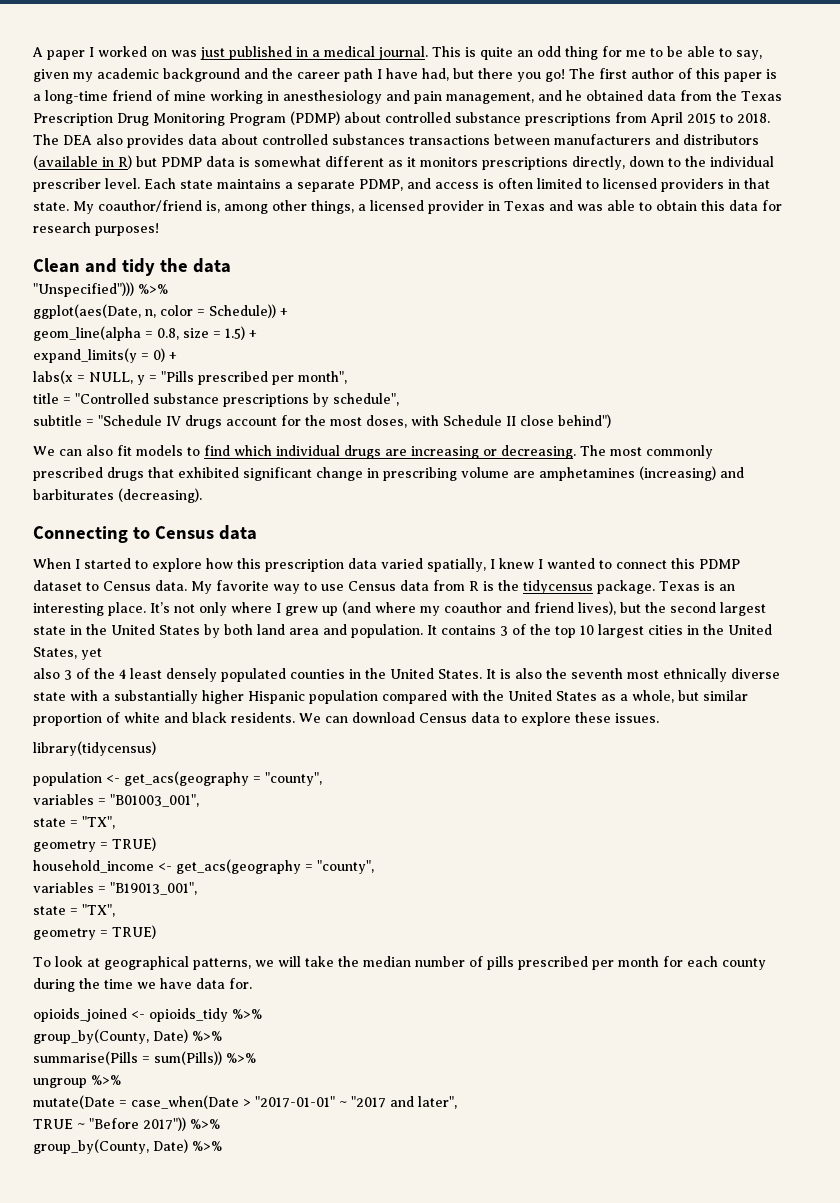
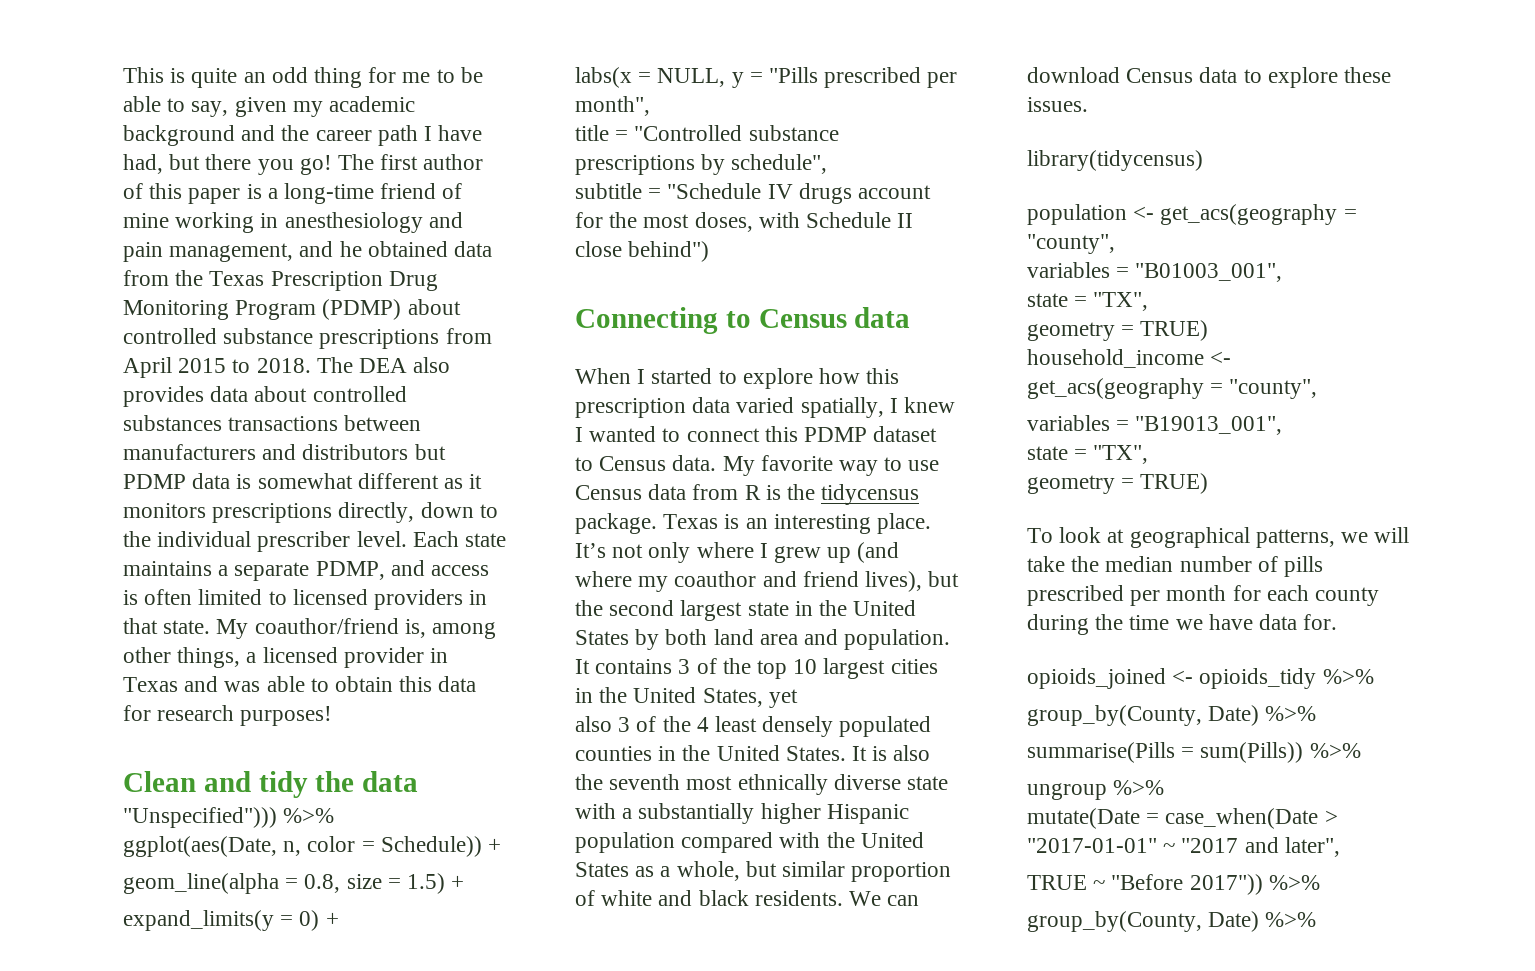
- A paper I worked on was just published in a medical journal.
- The DEA also provides data about controlled substances transactions between manufacturers and distributors (available in R) but PDMP data is somewhat different as it monitors prescriptions directly, down to the individual prescriber level.
+ The DEA also provides data about controlled substances transactions between manufacturers and distributors but PDMP data is somewhat different as it monitors prescriptions directly, down to the individual prescriber level.
- We can also fit models to find which individual drugs are increasing or decreasing. The most commonly prescribed drugs that exhibited significant change in prescribing volume are amphetamines (increasing) and barbiturates (decreasing).

